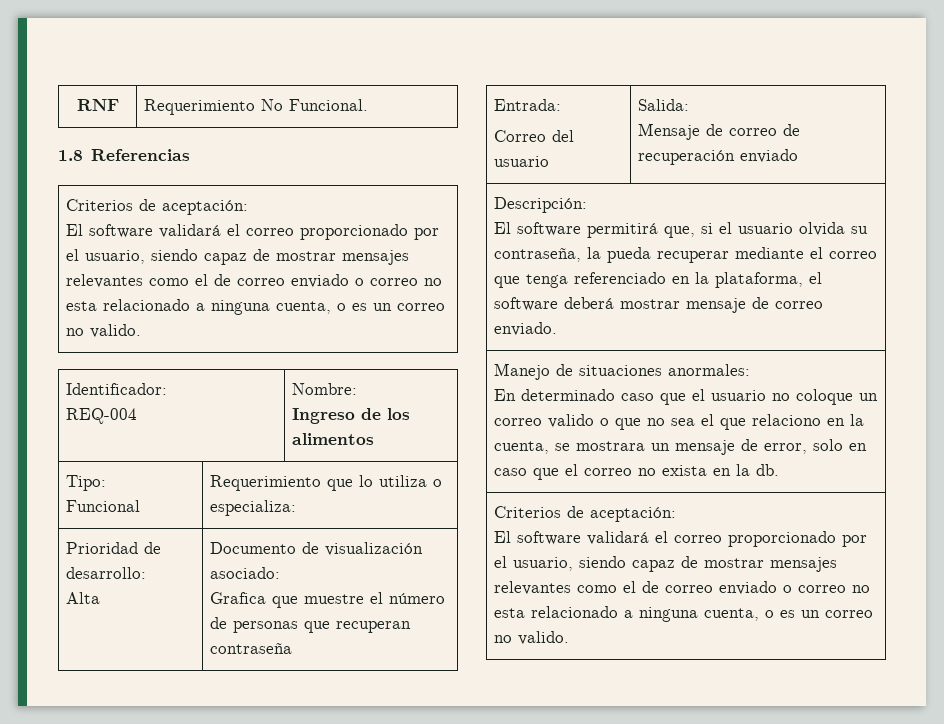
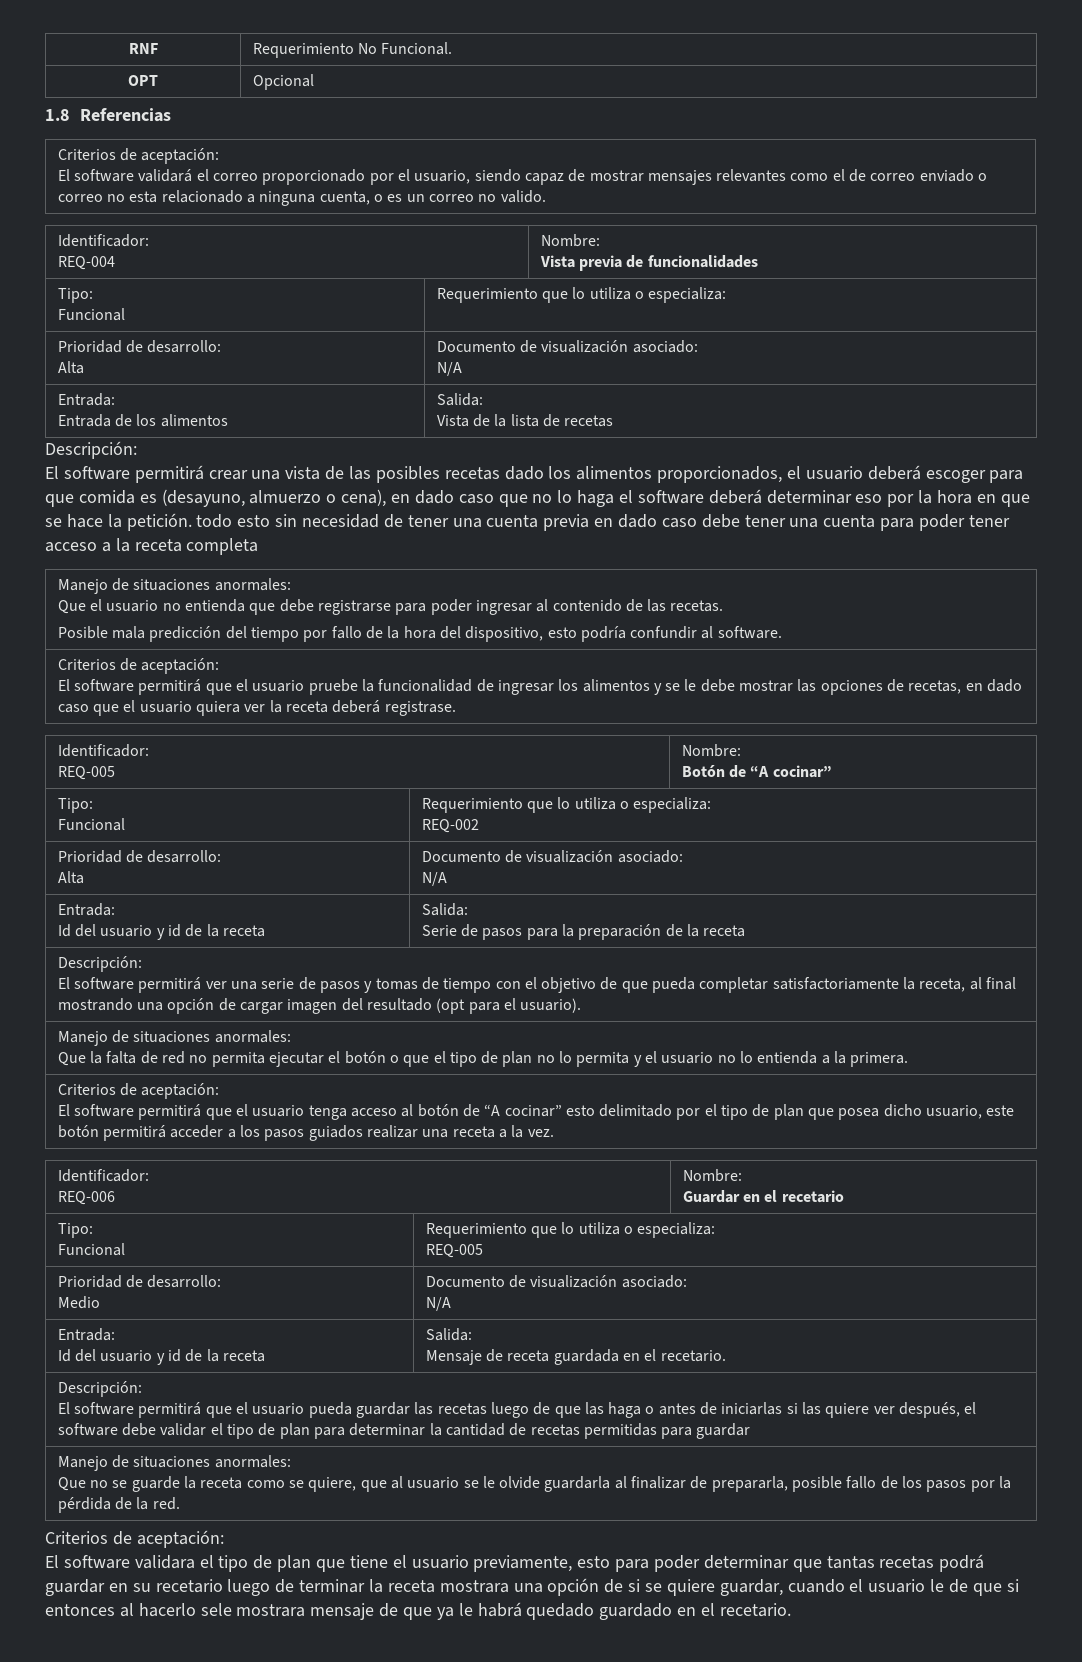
+ OPT | Opcional
  1.8 Referencias
  Criterios de aceptación:
  El software validará el correo proporcionado por el usuario, siendo capaz de mostrar mensajes relevantes como el de correo enviado o correo no esta relacionado a ninguna cuenta, o es un correo no valido.
  Identificador:
  REQ-004 | Nombre:
- Ingreso de los alimentos
+ Vista previa de funcionalidades
  Tipo:
  Funcional | Requerimiento que lo utiliza o especializa:
  Prioridad de desarrollo:
  Alta | Documento de visualización asociado:
- Grafica que muestre el número de personas que recuperan contraseña
+ N/A
  Entrada:
- Correo del usuario | Salida:
- Mensaje de correo de recuperación enviado
+ Entrada de los alimentos | Salida:
+ Vista de la lista de recetas
  Descripción:
- El software permitirá que, si el usuario olvida su contraseña, la pueda recuperar mediante el correo que tenga referenciado en la plataforma, el software deberá mostrar mensaje de correo enviado.
+ El software permitirá crear una vista de las posibles recetas dado los alimentos proporcionados, el usuario deberá escoger para que comida es (desayuno, almuerzo o cena), en dado caso que no lo haga el software deberá determinar eso por la hora en que se hace la petición. todo esto sin necesidad de tener una cuenta previa en dado caso debe tener una cuenta para poder tener acceso a la receta completa
  Manejo de situaciones anormales:
- En determinado caso que el usuario no coloque un correo valido o que no sea el que relaciono en la cuenta, se mostrara un mensaje de error, solo en caso que el correo no exista en la db.
+ Que el usuario no entienda que debe registrarse para poder ingresar al contenido de las recetas.
+ Posible mala predicción del tiempo por fallo de la hora del dispositivo, esto podría confundir al software.
  Criterios de aceptación:
- El software validará el correo proporcionado por el usuario, siendo capaz de mostrar mensajes relevantes como el de correo enviado o correo no esta relacionado a ninguna cuenta, o es un correo no valido.
+ El software permitirá que el usuario pruebe la funcionalidad de ingresar los alimentos y se le debe mostrar las opciones de recetas, en dado caso que el usuario quiera ver la receta deberá registrase.
+ Identificador:
+ REQ-005 | Nombre:
+ Botón de “A cocinar”
+ Tipo:
+ Funcional | Requerimiento que lo utiliza o especializa:
+ REQ-002
+ Prioridad de desarrollo:
+ Alta | Documento de visualización asociado:
+ N/A
+ Entrada:
+ Id del usuario y id de la receta | Salida:
+ Serie de pasos para la preparación de la receta
+ Descripción:
+ El software permitirá ver una serie de pasos y tomas de tiempo con el objetivo de que pueda completar satisfactoriamente la receta, al final mostrando una opción de cargar imagen del resultado (opt para el usuario).
+ Manejo de situaciones anormales:
+ Que la falta de red no permita ejecutar el botón o que el tipo de plan no lo permita y el usuario no lo entienda a la primera.
+ Criterios de aceptación:
+ El software permitirá que el usuario tenga acceso al botón de “A cocinar” esto delimitado por el tipo de plan que posea dicho usuario, este botón permitirá acceder a los pasos guiados realizar una receta a la vez.
+ Identificador:
+ REQ-006 | Nombre:
+ Guardar en el recetario
+ Tipo:
+ Funcional | Requerimiento que lo utiliza o especializa:
+ REQ-005
+ Prioridad de desarrollo:
+ Medio | Documento de visualización asociado:
+ N/A
+ Entrada:
+ Id del usuario y id de la receta | Salida:
+ Mensaje de receta guardada en el recetario.
+ Descripción:
+ El software permitirá que el usuario pueda guardar las recetas luego de que las haga o antes de iniciarlas si las quiere ver después, el software debe validar el tipo de plan para determinar la cantidad de recetas permitidas para guardar
+ Manejo de situaciones anormales:
+ Que no se guarde la receta como se quiere, que al usuario se le olvide guardarla al finalizar de prepararla, posible fallo de los pasos por la pérdida de la red.
+ Criterios de aceptación:
+ El software validara el tipo de plan que tiene el usuario previamente, esto para poder determinar que tantas recetas podrá guardar en su recetario luego de terminar la receta mostrara una opción de si se quiere guardar, cuando el usuario le de que si entonces al hacerlo sele mostrara mensaje de que ya le habrá quedado guardado en el recetario.

